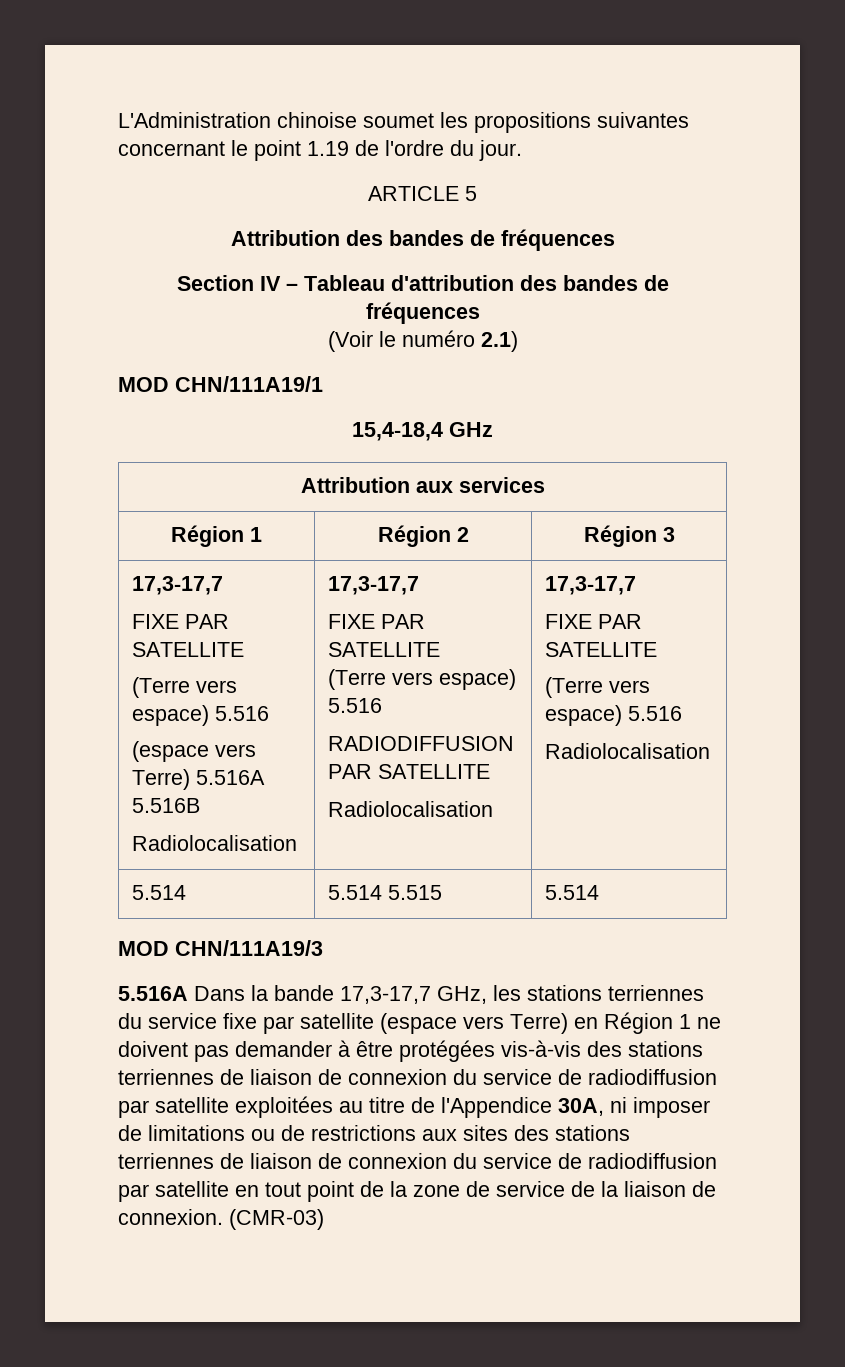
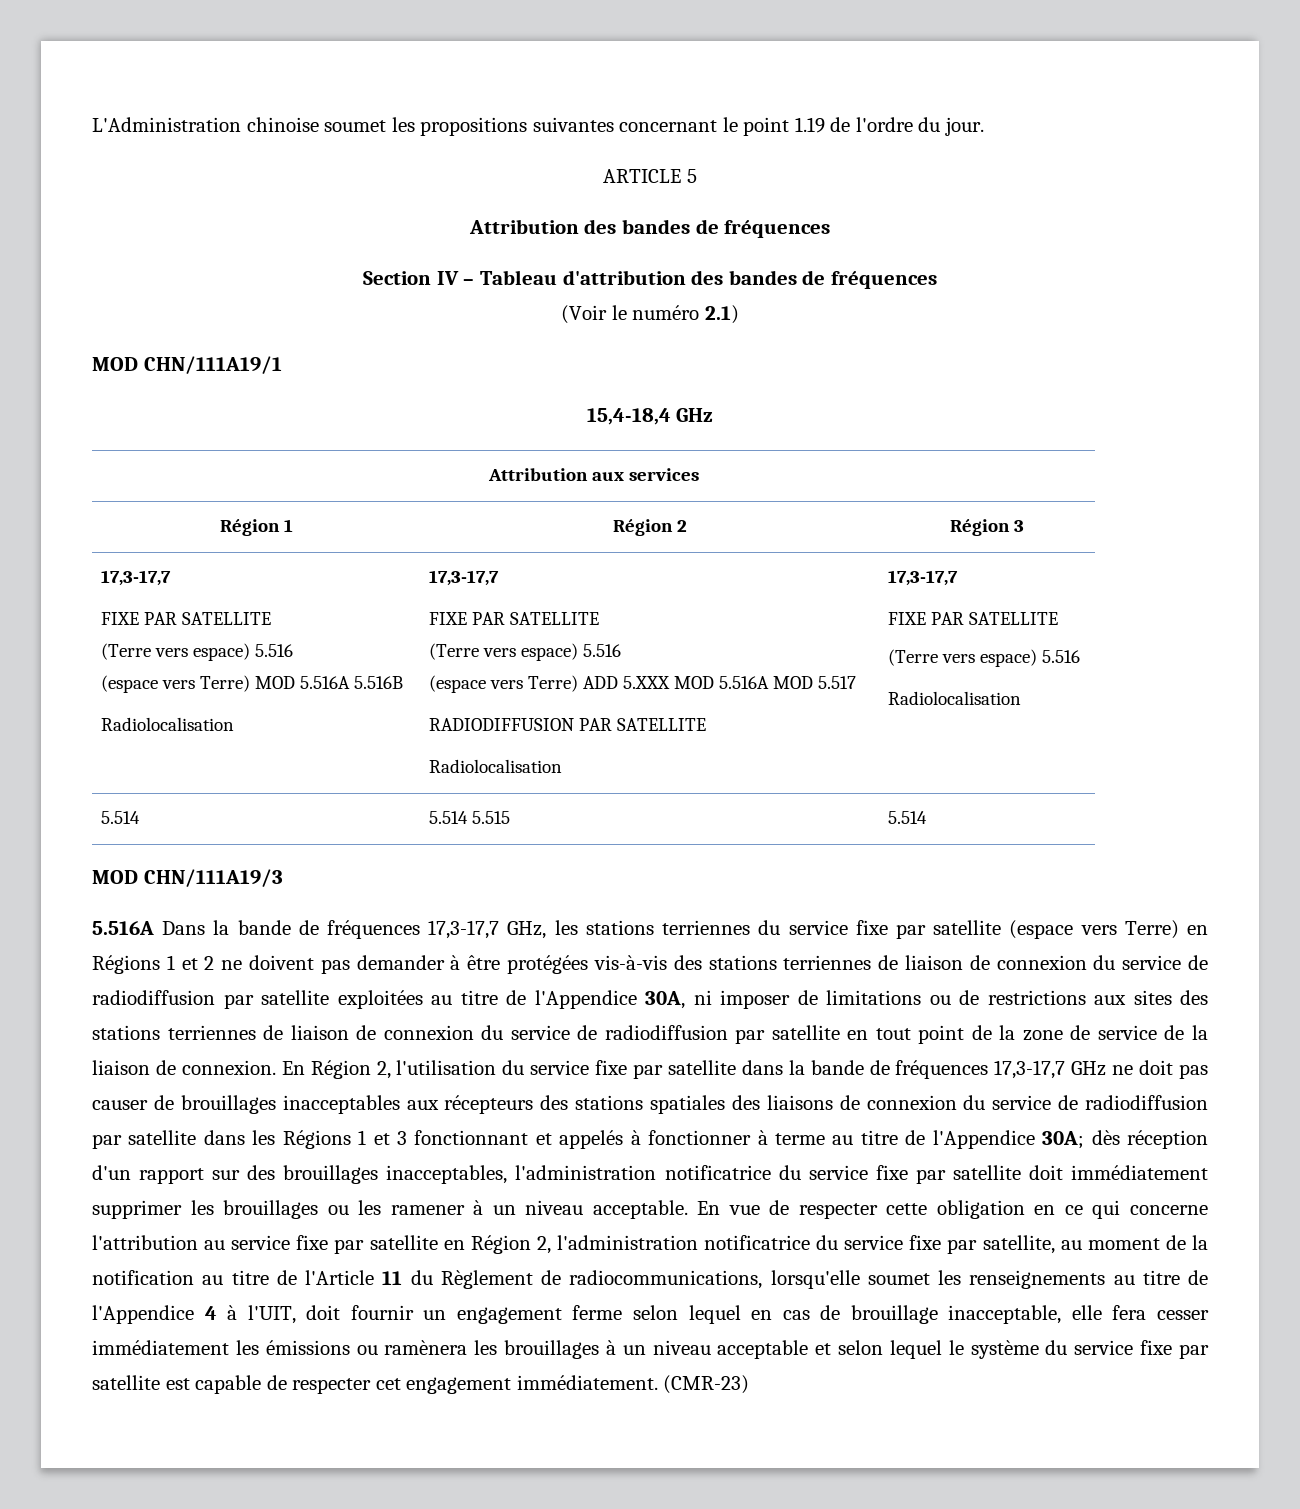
- (espace vers Terre) 5.516A 5.516B
+ (espace vers Terre) MOD 5.516A 5.516B
+ (espace vers Terre) ADD 5.XXX MOD 5.516A MOD 5.517
- 5.516A Dans la bande 17,3-17,7 GHz, les stations terriennes du service fixe par satellite (espace vers Terre) en Région 1 ne doivent pas demander à être protégées vis-à-vis des stations terriennes de liaison de connexion du service de radiodiffusion par satellite exploitées au titre de l'Appendice 30A, ni imposer de limitations ou de restrictions aux sites des stations terriennes de liaison de connexion du service de radiodiffusion par satellite en tout point de la zone de service de la liaison de connexion.
+ 5.516A Dans la bande de fréquences 17,3-17,7 GHz, les stations terriennes du service fixe par satellite (espace vers Terre) en Régions 1 et 2 ne doivent pas demander à être protégées vis-à-vis des stations terriennes de liaison de connexion du service de radiodiffusion par satellite exploitées au titre de l'Appendice 30A, ni imposer de limitations ou de restrictions aux sites des stations terriennes de liaison de connexion du service de radiodiffusion par satellite en tout point de la zone de service de la liaison de connexion.
- (CMR-03)
+ En Région 2, l'utilisation du service fixe par satellite dans la bande de fréquences 17,3-17,7 GHz ne doit pas causer de brouillages inacceptables aux récepteurs des stations spatiales des liaisons de connexion du service de radiodiffusion par satellite dans les Régions 1 et 3 fonctionnant et appelés à fonctionner à terme au titre de l'Appendice 30A; dès réception d'un rapport sur des brouillages inacceptables, l'administration notificatrice du service fixe par satellite doit immédiatement supprimer les brouillages ou les ramener à un niveau acceptable. En vue de respecter cette obligation en ce qui concerne l'attribution au service fixe par satellite en Région 2, l'administration notificatrice du service fixe par satellite, au moment de la notification au titre de l'Article 11 du Règlement de radiocommunications, lorsqu'elle soumet les renseignements au titre de l'Appendice 4 à l'UIT, doit fournir un engagement ferme selon lequel en cas de brouillage inacceptable, elle fera cesser immédiatement les émissions ou ramènera les brouillages à un niveau acceptable et selon lequel le système du service fixe par satellite est capable de respecter cet engagement immédiatement. (CMR-23)

